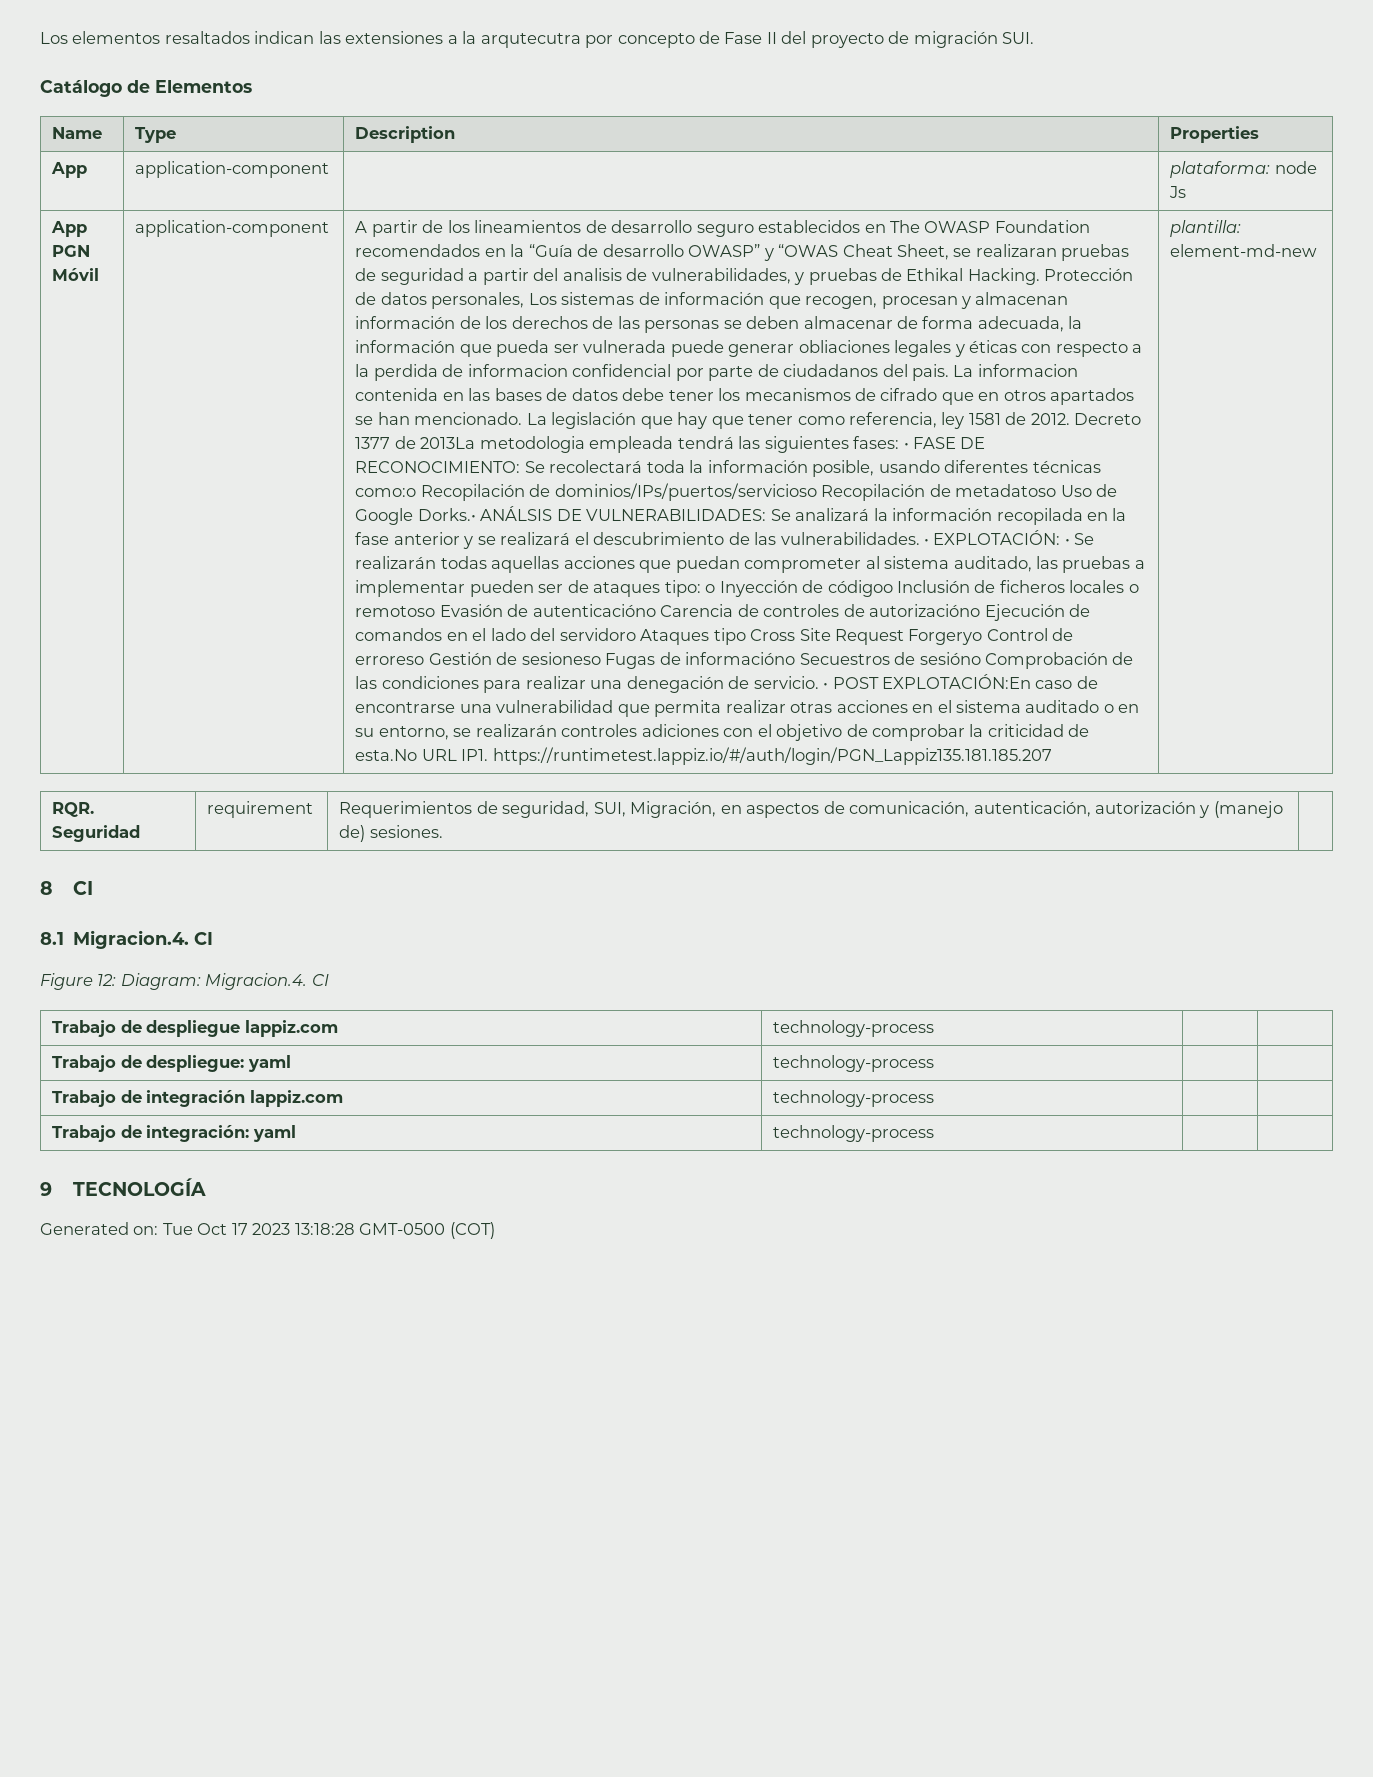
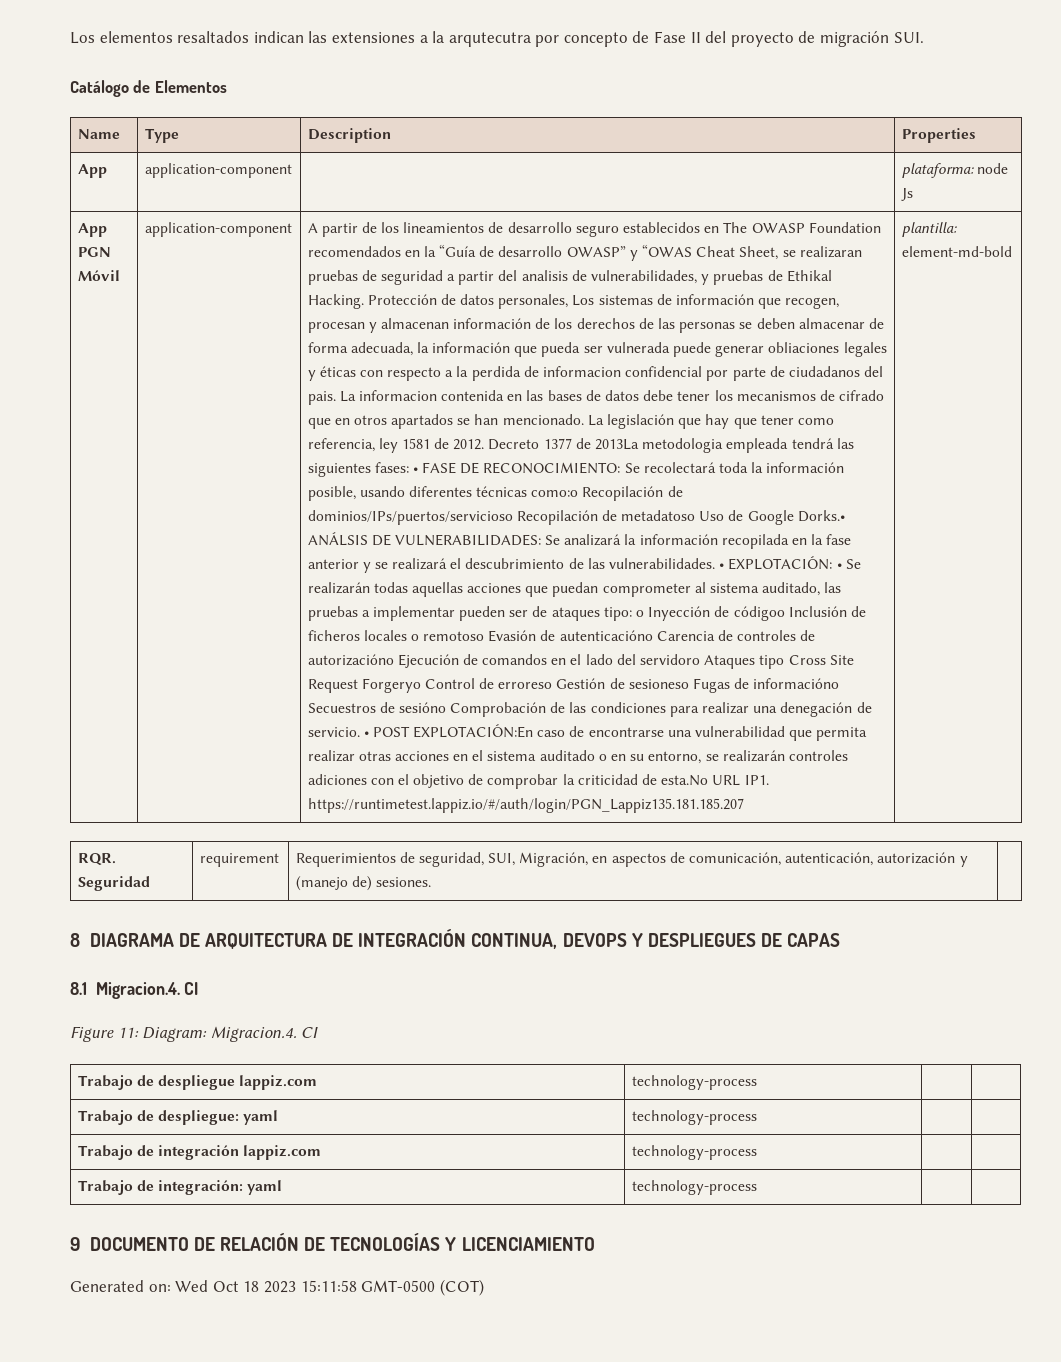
- plantilla: element-md-new
+ plantilla: element-md-bold
- 8 CI
+ 8 DIAGRAMA DE ARQUITECTURA DE INTEGRACIÓN CONTINUA, DEVOPS Y DESPLIEGUES DE CAPAS
- Figure 12: Diagram: Migracion.4. CI
+ Figure 11: Diagram: Migracion.4. CI
- 9 TECNOLOGÍA
- Generated on: Tue Oct 17 2023 13:18:28 GMT-0500 (COT)
+ 9 DOCUMENTO DE RELACIÓN DE TECNOLOGÍAS Y LICENCIAMIENTO
+ Generated on: Wed Oct 18 2023 15:11:58 GMT-0500 (COT)

